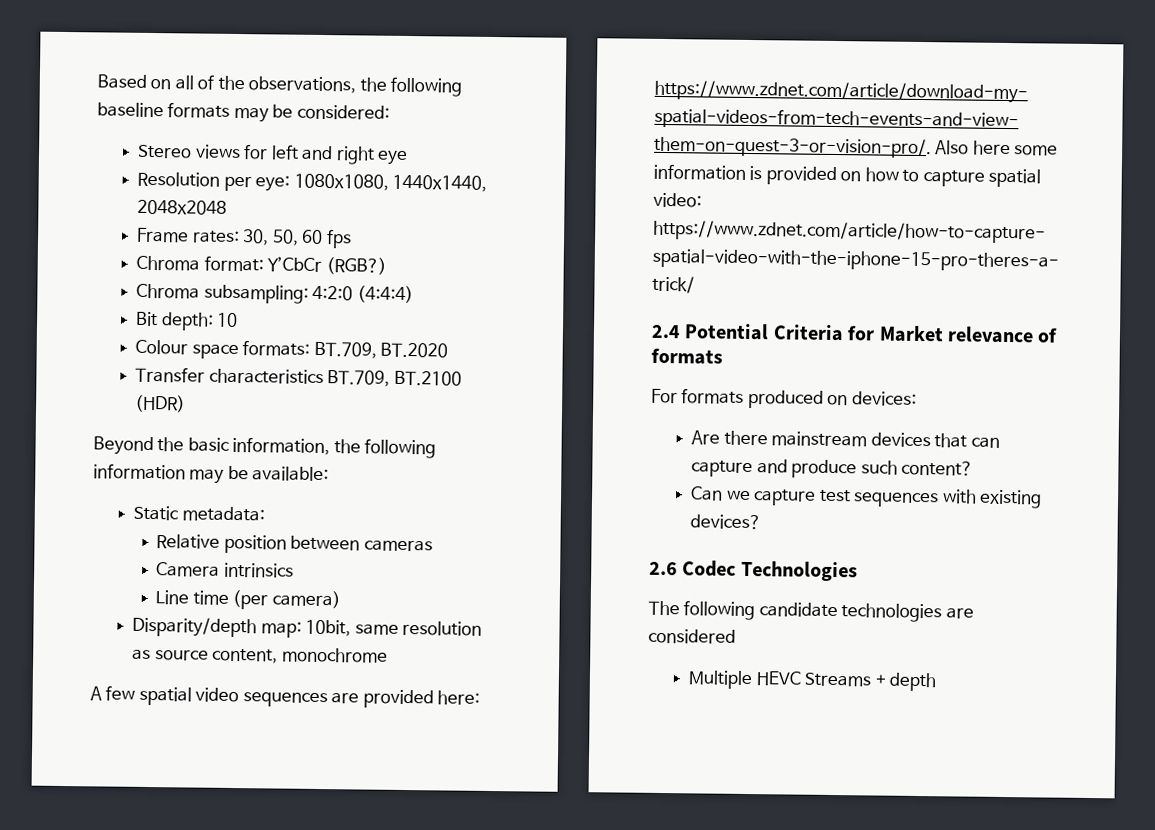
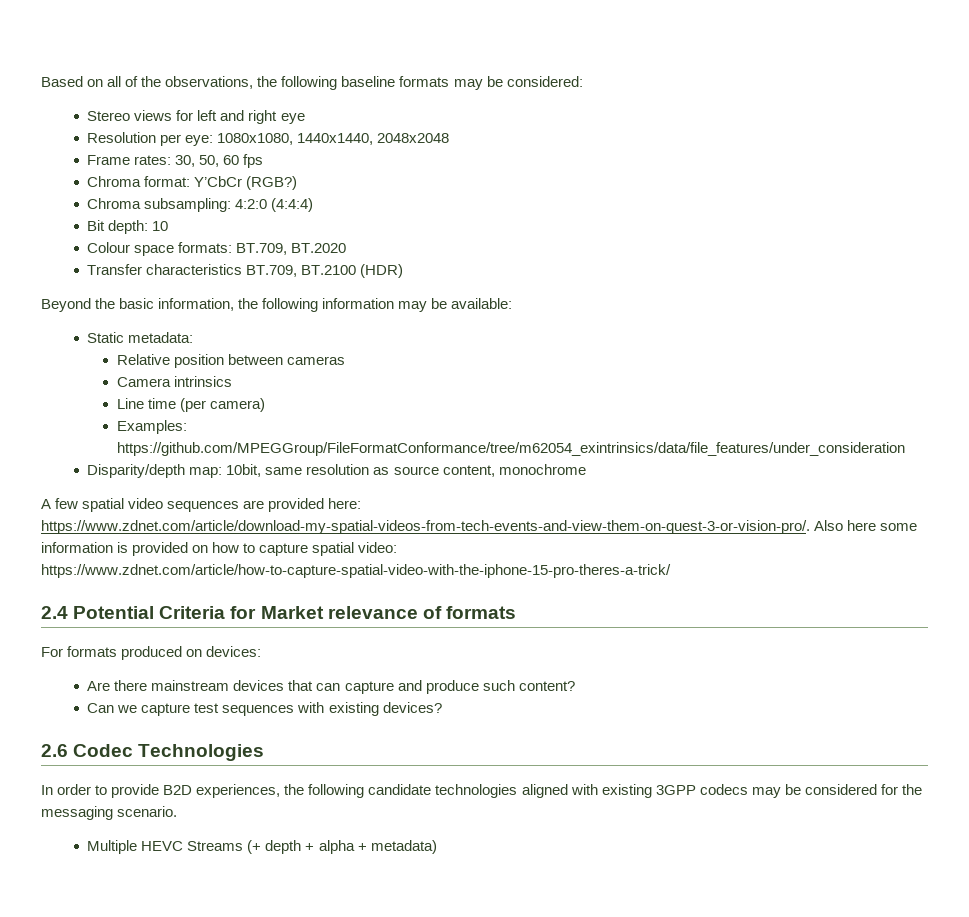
+ Examples: https://github.com/MPEGGroup/FileFormatConformance/tree/m62054_exintrinsics/data/file_features/under_consideration
- The following candidate technologies are considered
- Multiple HEVC Streams + depth
+ In order to provide B2D experiences, the following candidate technologies aligned with existing 3GPP codecs may be considered for the messaging scenario.
+ Multiple HEVC Streams (+ depth + alpha + metadata)

